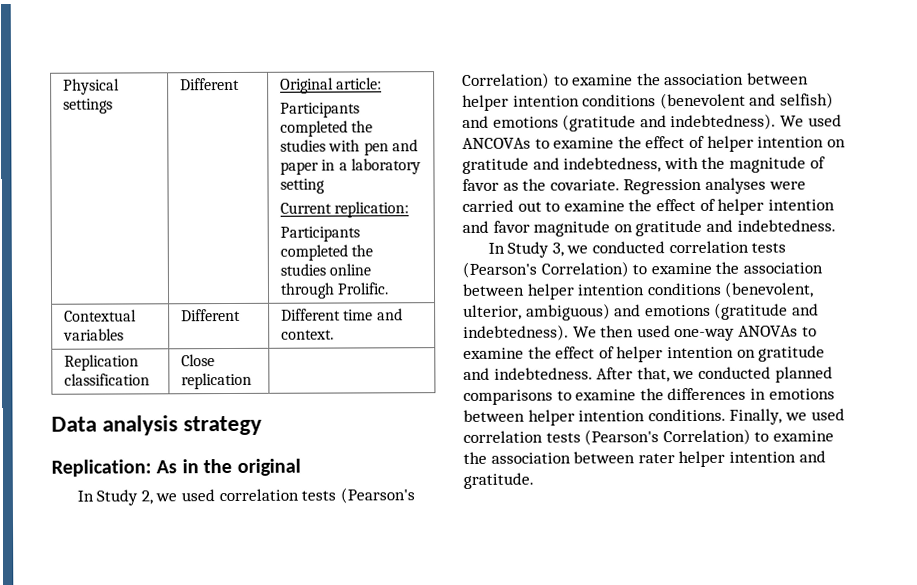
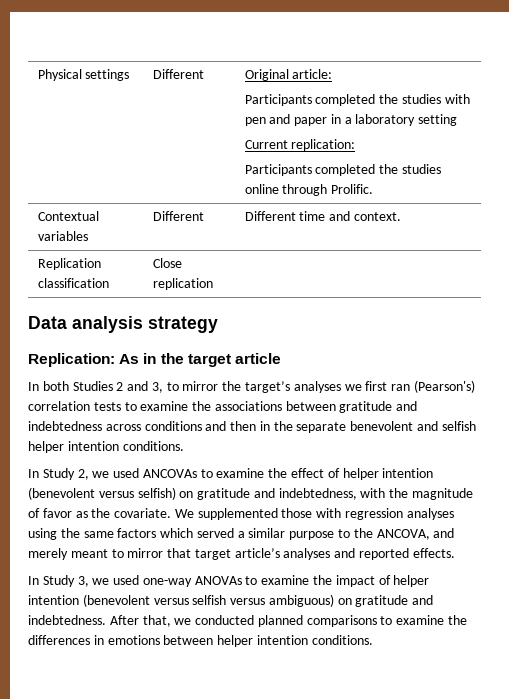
- Replication: As in the original
+ Replication: As in the target article
+ In both Studies 2 and 3, to mirror the target’s analyses we first ran (Pearson's) correlation tests to examine the associations between gratitude and indebtedness across conditions and then in the separate benevolent and selfish helper intention conditions.
- In Study 2, we used correlation tests (Pearson's Correlation) to examine the association between helper intention conditions (benevolent and selfish) and emotions (gratitude and indebtedness). We used ANCOVAs to examine the effect of helper intention on gratitude and indebtedness, with the magnitude of favor as the covariate.
+ In Study 2, we used ANCOVAs to examine the effect of helper intention (benevolent versus selfish) on gratitude and indebtedness, with the magnitude of favor as the covariate.
- Regression analyses were carried out to examine the effect of helper intention and favor magnitude on gratitude and indebtedness.
- In Study 3, we conducted correlation tests (Pearson's Correlation) to examine the association between helper intention conditions (benevolent, ulterior, ambiguous) and emotions (gratitude and indebtedness). We then used one-way ANOVAs to examine the effect of helper intention on gratitude and indebtedness.
+ We supplemented those with regression analyses using the same factors which served a similar purpose to the ANCOVA, and merely meant to mirror that target article’s analyses and reported effects.
+ In Study 3, we used one-way ANOVAs to examine the impact of helper intention (benevolent versus selfish versus ambiguous) on gratitude and indebtedness.
- Finally, we used correlation tests (Pearson's Correlation) to examine the association between rater helper intention and gratitude.

